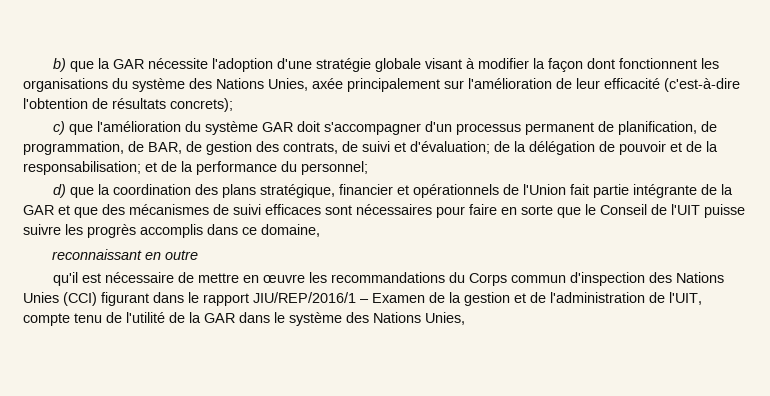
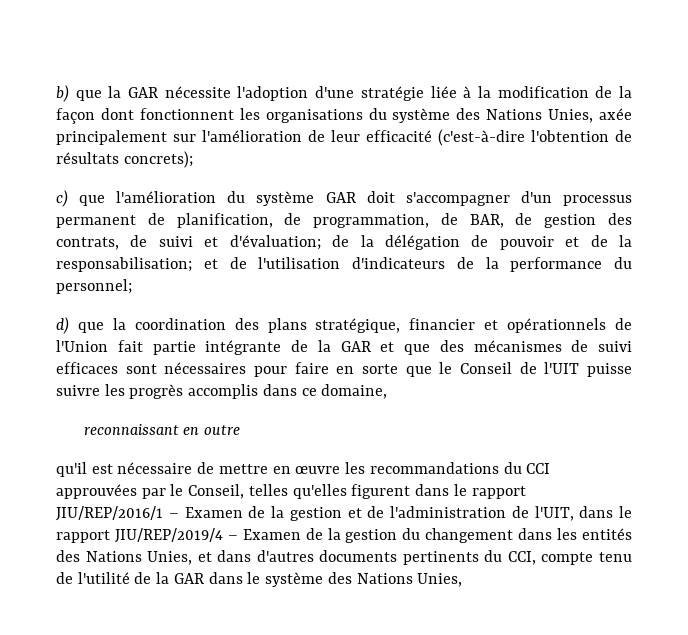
- b) que la GAR nécessite l'adoption d'une stratégie globale visant à modifier la façon dont fonctionnent les organisations du système des Nations Unies, axée principalement sur l'amélioration de leur efficacité (c'est-à-dire l'obtention de résultats concrets);
+ b) que la GAR nécessite l'adoption d'une stratégie liée à la modification de la façon dont fonctionnent les organisations du système des Nations Unies, axée principalement sur l'amélioration de leur efficacité (c'est-à-dire l'obtention de résultats concrets);
- c) que l'amélioration du système GAR doit s'accompagner d'un processus permanent de planification, de programmation, de BAR, de gestion des contrats, de suivi et d'évaluation; de la délégation de pouvoir et de la responsabilisation; et de la performance du personnel;
+ c) que l'amélioration du système GAR doit s'accompagner d'un processus permanent de planification, de programmation, de BAR, de gestion des contrats, de suivi et d'évaluation; de la délégation de pouvoir et de la responsabilisation; et de l'utilisation d'indicateurs de la performance du personnel;
- qu'il est nécessaire de mettre en œuvre les recommandations du Corps commun d'inspection des Nations Unies (CCI) figurant dans le rapport JIU/REP/2016/1 – Examen de la gestion et de l'administration de l'UIT, compte tenu de l'utilité de la GAR dans le système des Nations Unies,
+ qu'il est nécessaire de mettre en œuvre les recommandations du CCI approuvées par le Conseil, telles qu'elles figurent dans le rapport JIU/REP/2016/1 – Examen de la gestion et de l'administration de l'UIT, dans le rapport JIU/REP/2019/4 – Examen de la gestion du changement dans les entités des Nations Unies, et dans d'autres documents pertinents du CCI, compte tenu de l'utilité de la GAR dans le système des Nations Unies,

